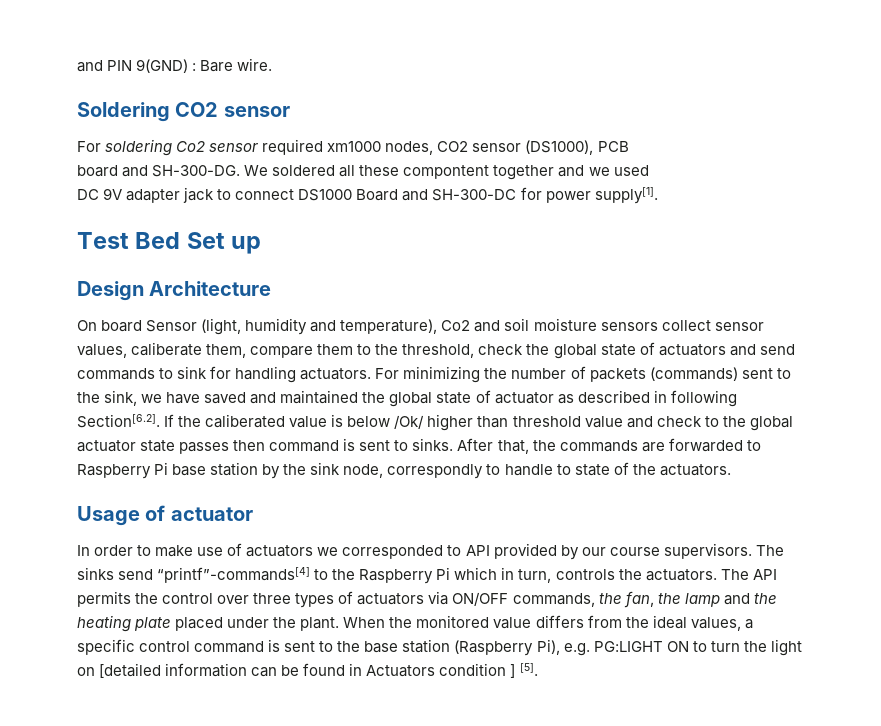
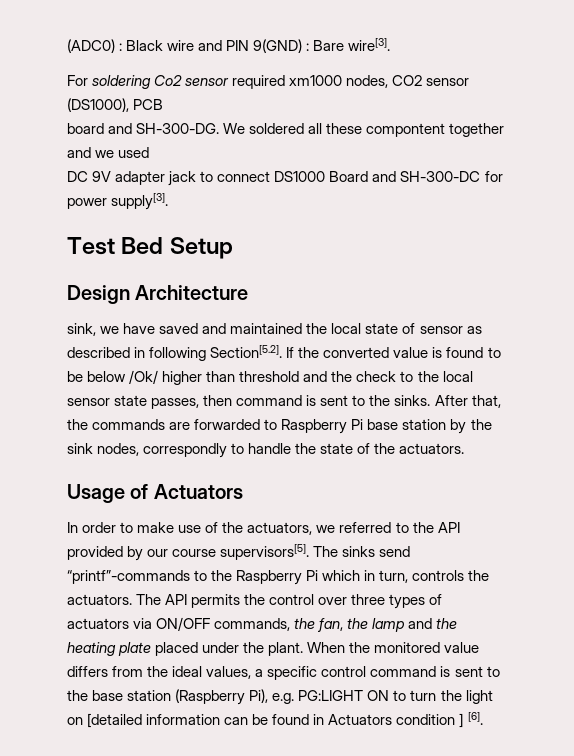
- and PIN 9(GND) : Bare wire.
- Soldering CO2 sensor
+ (ADC0) : Black wire and PIN 9(GND) : Bare wire[3].
- DC 9V adapter jack to connect DS1000 Board and SH-300-DC for power supply[1].
+ DC 9V adapter jack to connect DS1000 Board and SH-300-DC for power supply[3].
- Test Bed Set up
+ Test Bed Setup
- On board Sensor (light, humidity and temperature), Co2 and soil moisture sensors collect sensor values, caliberate them, compare them to the threshold, check the global state of actuators and send commands to sink for handling actuators. For minimizing the number of packets (commands) sent to the sink, we have saved and maintained the global state of actuator as described in following Section[6.2]. If the caliberated value is below /Ok/ higher than threshold value and check to the global actuator state passes then command is sent to sinks.
+ sink, we have saved and maintained the local state of sensor as described in following Section[5.2]. If the converted value is found to be below /Ok/ higher than threshold and the check to the local sensor state passes, then command is sent to the sinks.
- After that, the commands are forwarded to Raspberry Pi base station by the sink node, correspondly to handle to state of the actuators.
+ After that, the commands are forwarded to Raspberry Pi base station by the sink nodes, correspondly to handle the state of the actuators.
- Usage of actuator
+ Usage of Actuators
- In order to make use of actuators we corresponded to API provided by our course supervisors.
+ In order to make use of the actuators, we referred to the API provided by our course supervisors[5].
- The sinks send “printf”-commands[4] to the Raspberry Pi which in turn, controls the actuators.
+ The sinks send “printf”-commands to the Raspberry Pi which in turn, controls the actuators.
- When the monitored value differs from the ideal values, a specific control command is sent to the base station (Raspberry Pi), e.g. PG:LIGHT ON to turn the light on [detailed information can be found in Actuators condition ] [5].
+ When the monitored value differs from the ideal values, a specific control command is sent to the base station (Raspberry Pi), e.g. PG:LIGHT ON to turn the light on [detailed information can be found in Actuators condition ] [6].

